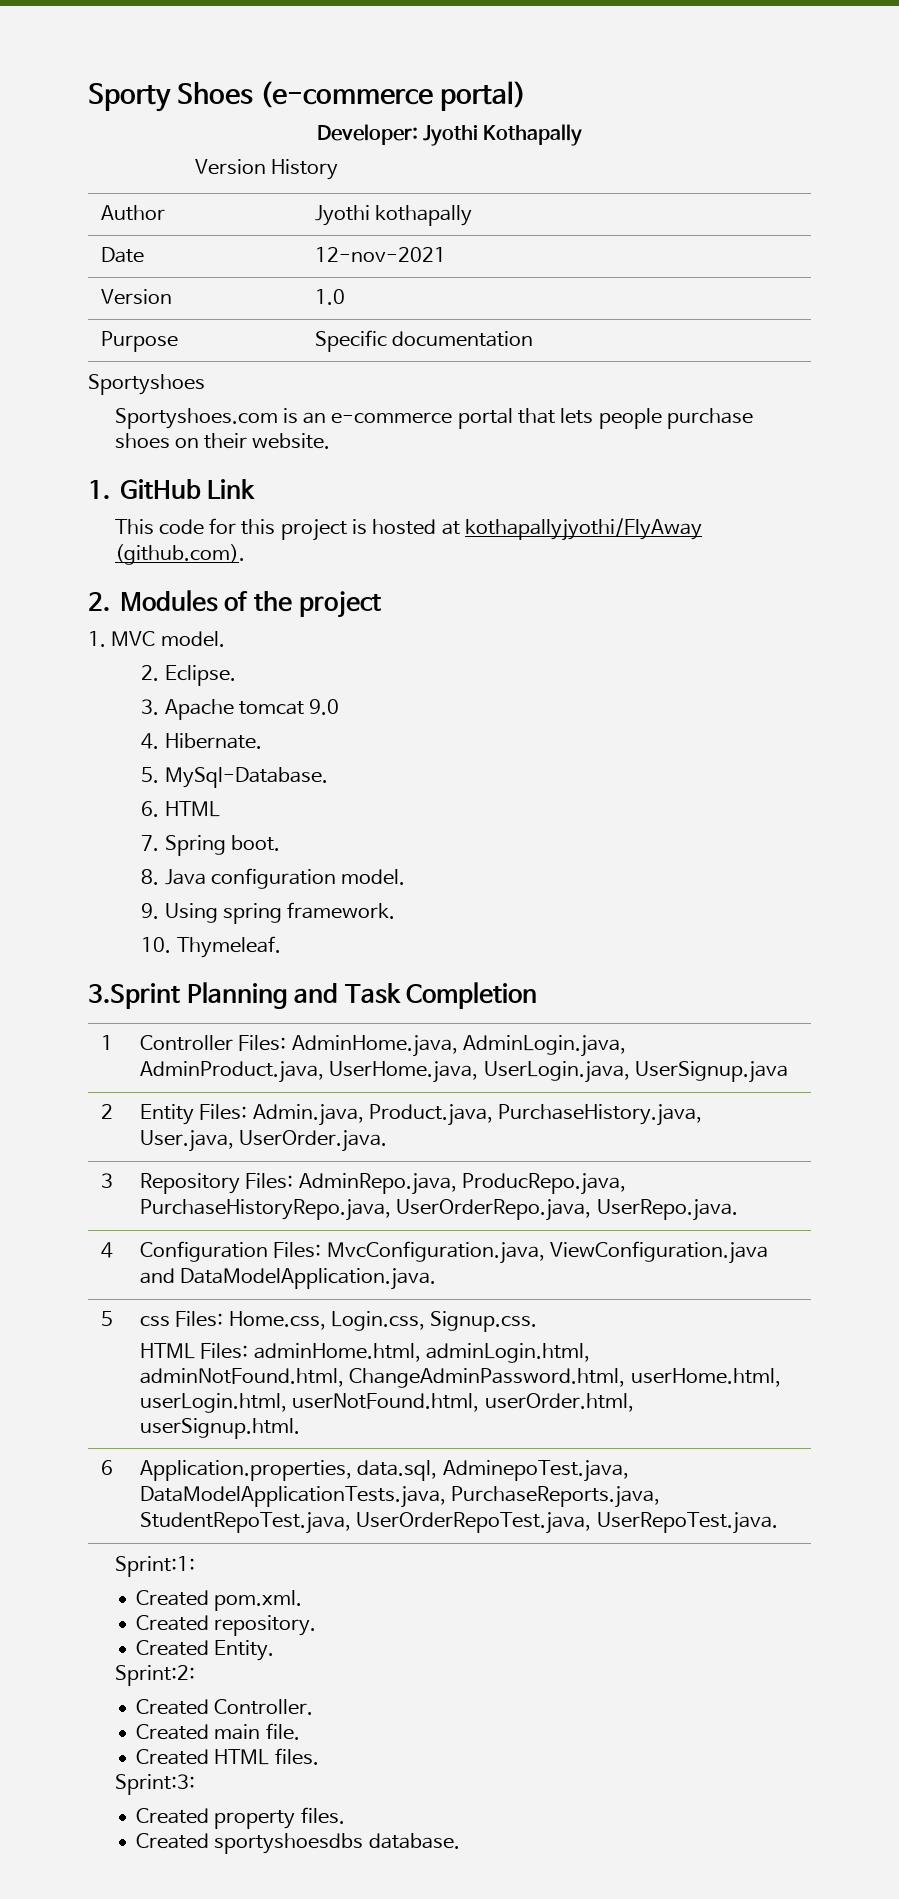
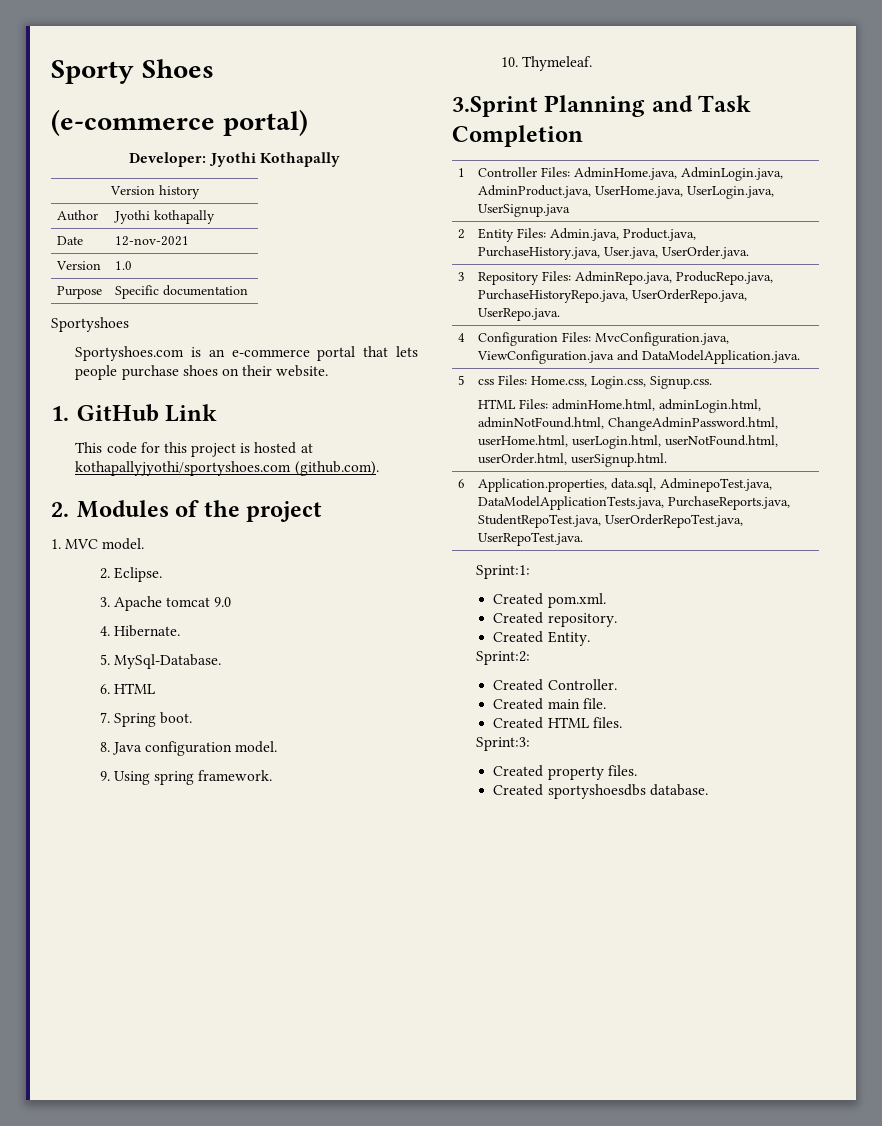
- Sporty Shoes (e-commerce portal)
+ Sporty Shoes
+ (e-commerce portal)
- Version History
+ Version history
- This code for this project is hosted at kothapallyjyothi/FlyAway (github.com).
+ This code for this project is hosted at kothapallyjyothi/sportyshoes.com (github.com).

